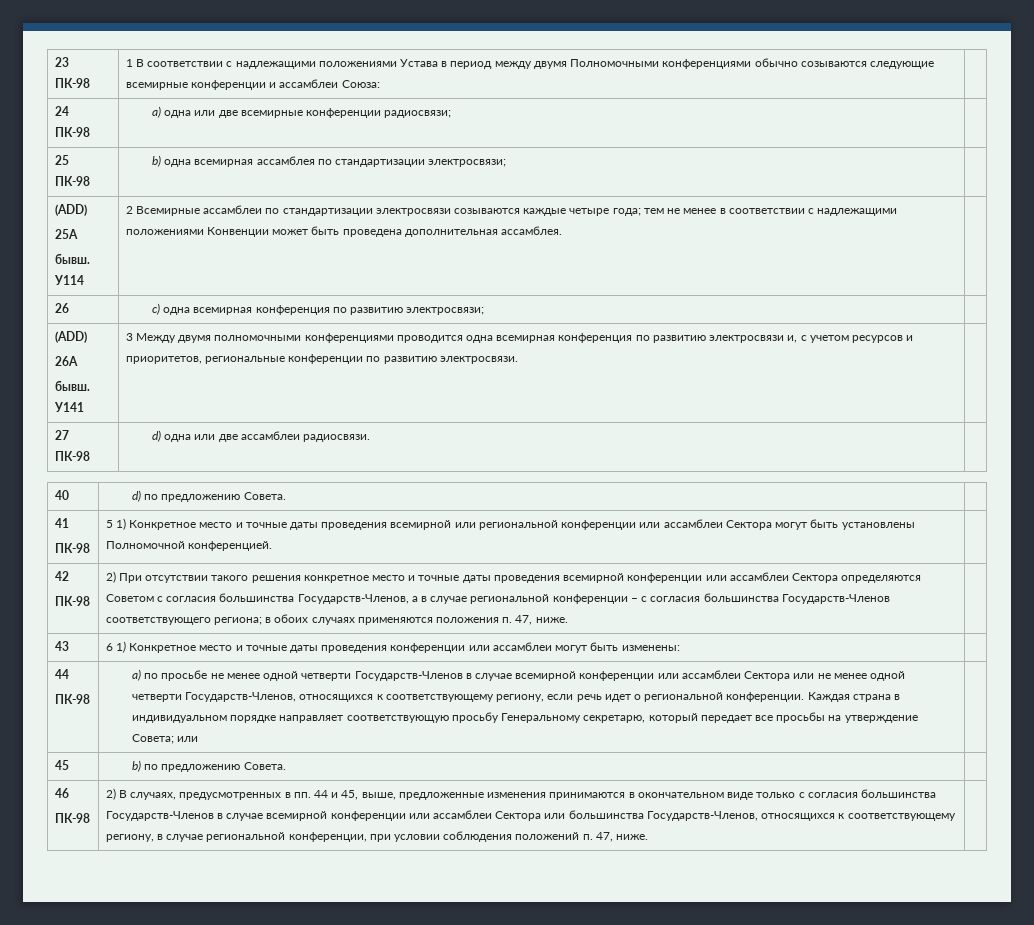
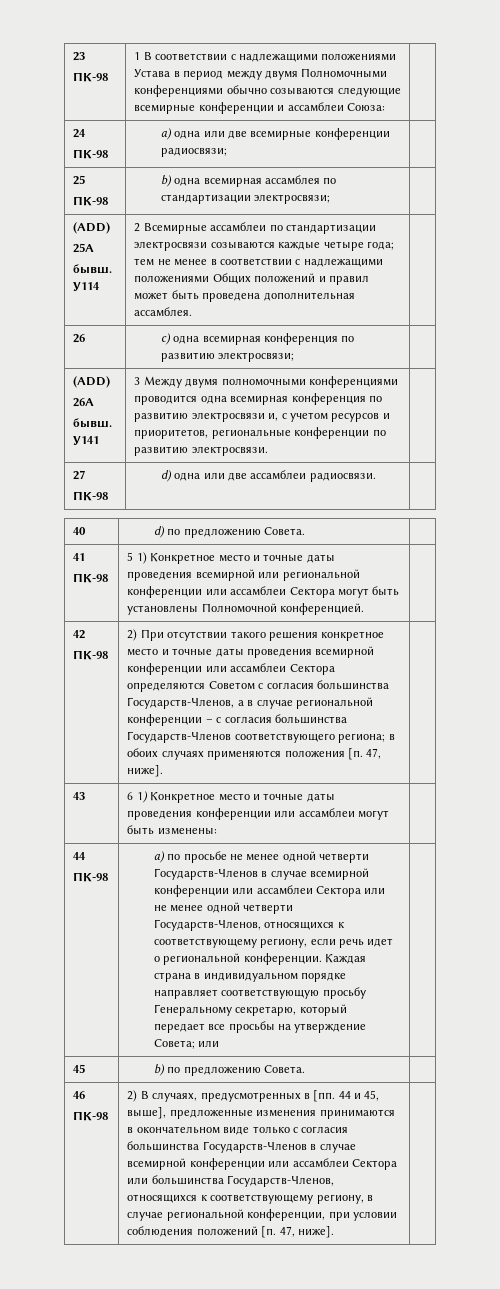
  25
  ПК-98 | b) одна всемирная ассамблея по стандартизации электросвязи; |
  (ADD)
  25A
- бывш. У114 | 2 Всемирные ассамблеи по стандартизации электросвязи созываются каждые четыре года; тем не менее в соответствии с надлежащими положениями Конвенции может быть проведена дополнительная ассамблея. |
+ бывш. У114 | 2 Всемирные ассамблеи по стандартизации электросвязи созываются каждые четыре года; тем не менее в соответствии с надлежащими положениями Общих положений и правил может быть проведена дополнительная ассамблея. |
- 2) При отсутствии такого решения конкретное место и точные даты проведения всемирной конференции или ассамблеи Сектора определяются Советом с согласия большинства Государств-Членов, а в случае региональной конференции – с согласия большинства Государств-Членов соответствующего региона; в обоих случаях применяются положения п. 47, ниже.
+ 2) При отсутствии такого решения конкретное место и точные даты проведения всемирной конференции или ассамблеи Сектора определяются Советом с согласия большинства Государств-Членов, а в случае региональной конференции – с согласия большинства Государств-Членов соответствующего региона; в обоих случаях применяются положения [п. 47, ниже].
- 2) В случаях, предусмотренных в пп. 44 и 45, выше, предложенные изменения принимаются в окончательном виде только с согласия большинства Государств-Членов в случае всемирной конференции или ассамблеи Сектора или большинства Государств-Членов, относящихся к соответствующему региону, в случае региональной конференции, при условии соблюдения положений п. 47, ниже.
+ 2) В случаях, предусмотренных в [пп. 44 и 45, выше], предложенные изменения принимаются в окончательном виде только с согласия большинства Государств-Членов в случае всемирной конференции или ассамблеи Сектора или большинства Государств-Членов, относящихся к соответствующему региону, в случае региональной конференции, при условии соблюдения положений [п. 47, ниже].

